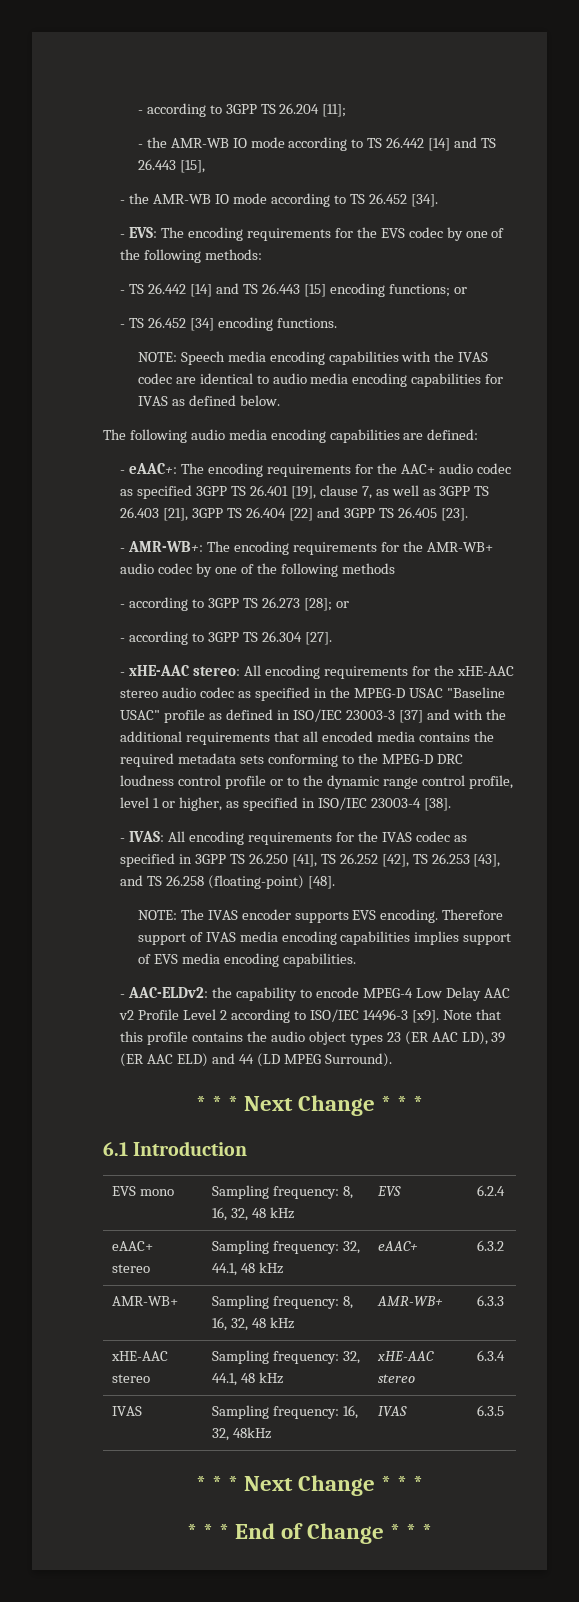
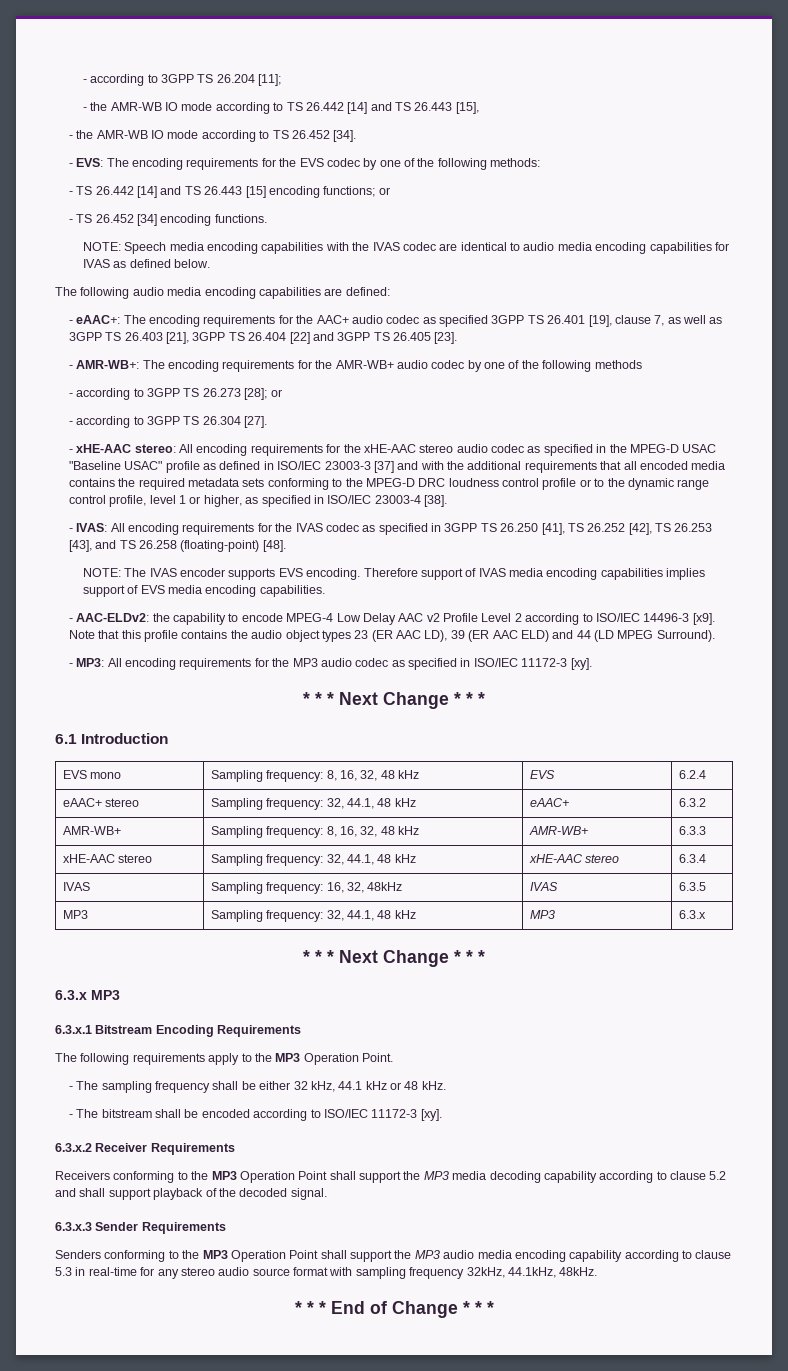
+ - MP3: All encoding requirements for the MP3 audio codec as specified in ISO/IEC 11172-3 [xy].
  IVAS | Sampling frequency: 16, 32, 48kHz | IVAS | 6.3.5
+ MP3 | Sampling frequency: 32, 44.1, 48 kHz | MP3 | 6.3.x
  * * * Next Change * * *
+ 6.3.x MP3
+ 6.3.x.1 Bitstream Encoding Requirements
+ The following requirements apply to the MP3 Operation Point.
+ - The sampling frequency shall be either 32 kHz, 44.1 kHz or 48 kHz.
+ - The bitstream shall be encoded according to ISO/IEC 11172-3 [xy].
+ 6.3.x.2 Receiver Requirements
+ Receivers conforming to the MP3 Operation Point shall support the MP3 media decoding capability according to clause 5.2 and shall support playback of the decoded signal.
+ 6.3.x.3 Sender Requirements
+ Senders conforming to the MP3 Operation Point shall support the MP3 audio media encoding capability according to clause 5.3 in real-time for any stereo audio source format with sampling frequency 32kHz, 44.1kHz, 48kHz.

